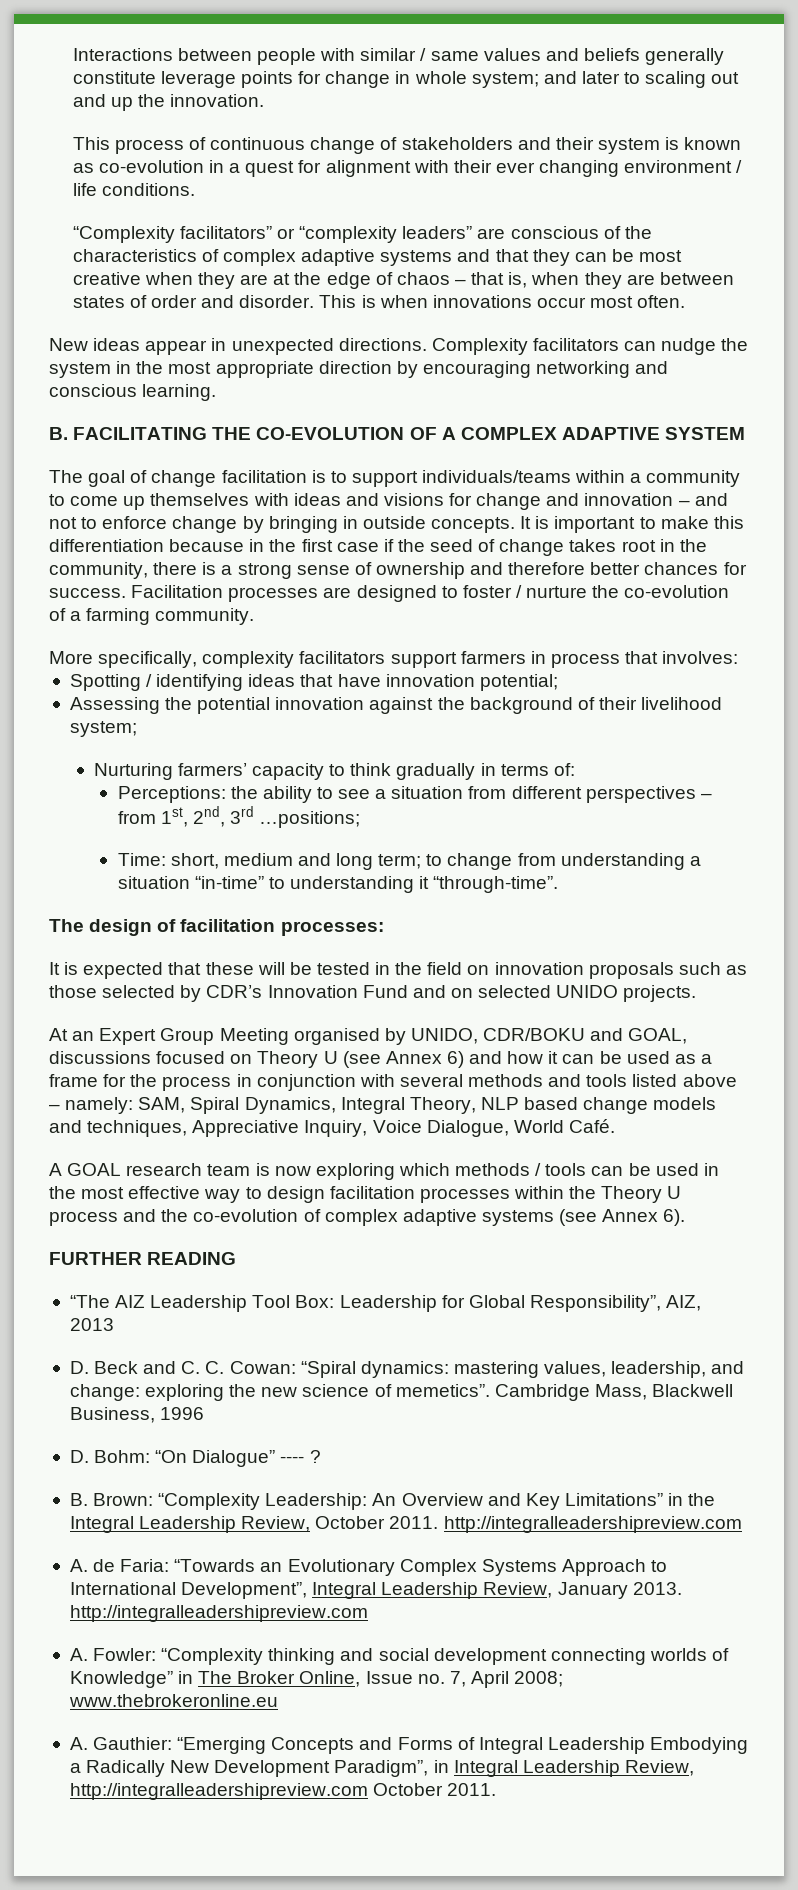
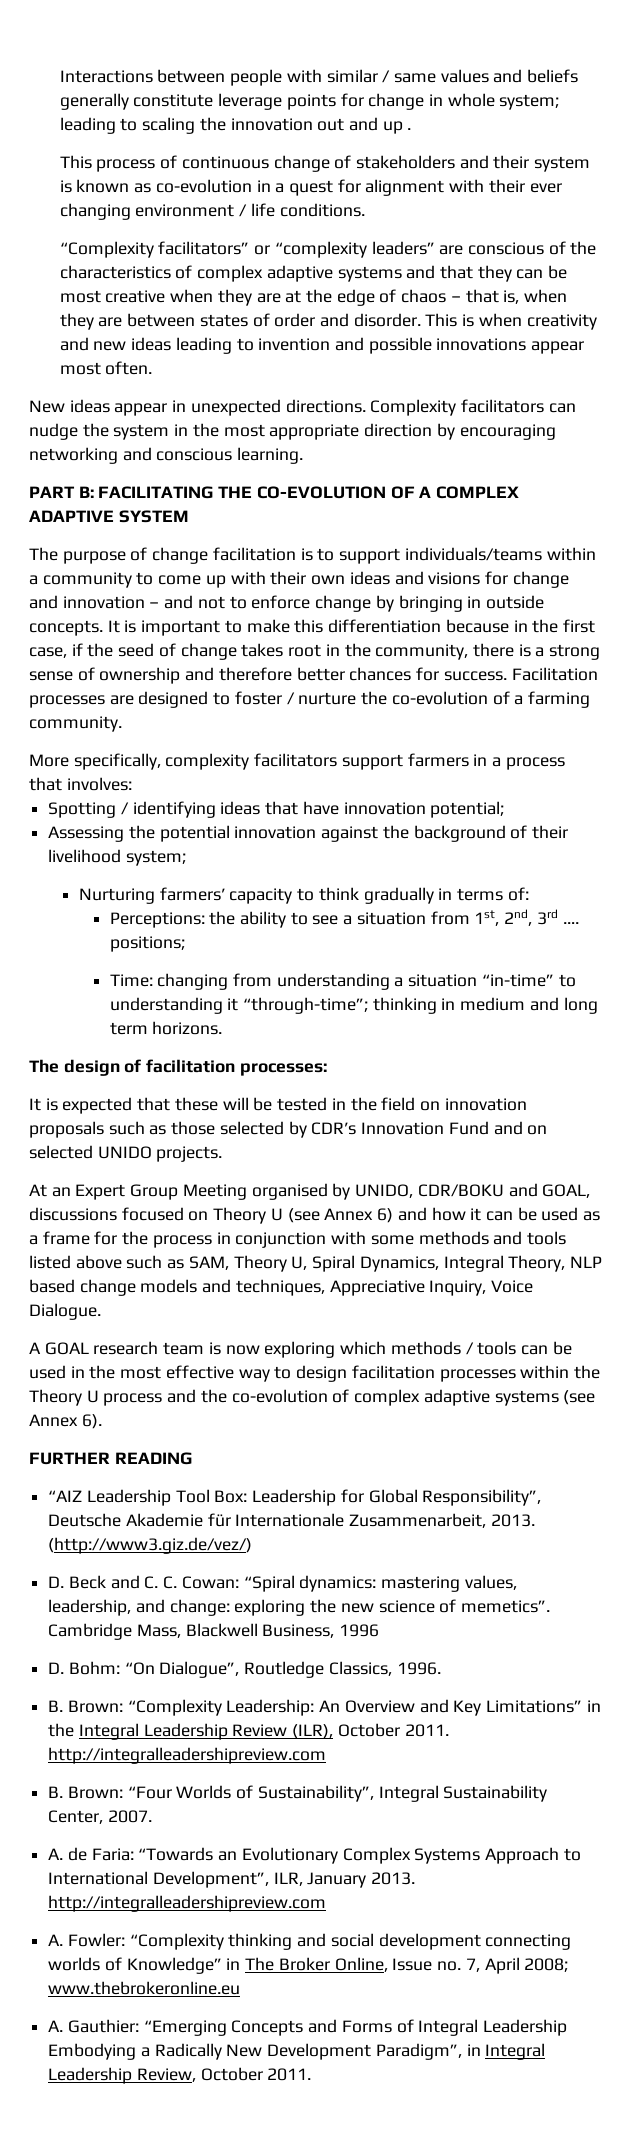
- Interactions between people with similar / same values and beliefs generally constitute leverage points for change in whole system; and later to scaling out and up the innovation.
+ Interactions between people with similar / same values and beliefs generally constitute leverage points for change in whole system; leading to scaling the innovation out and up .
- This is when innovations occur most often.
+ This is when creativity and new ideas leading to invention and possible innovations appear most often.
- B. FACILITATING THE CO-EVOLUTION OF A COMPLEX ADAPTIVE SYSTEM
+ PART B: FACILITATING THE CO-EVOLUTION OF A COMPLEX ADAPTIVE SYSTEM
- The goal of change facilitation is to support individuals/teams within a community to come up themselves with ideas and visions for change and innovation – and not to enforce change by bringing in outside concepts.
+ The purpose of change facilitation is to support individuals/teams within a community to come up with their own ideas and visions for change and innovation – and not to enforce change by bringing in outside concepts.
- It is important to make this differentiation because in the first case if the seed of change takes root in the community, there is a strong sense of ownership and therefore better chances for success.
+ It is important to make this differentiation because in the first case, if the seed of change takes root in the community, there is a strong sense of ownership and therefore better chances for success.
- More specifically, complexity facilitators support farmers in process that involves:
+ More specifically, complexity facilitators support farmers in a process that involves:
- Perceptions: the ability to see a situation from different perspectives – from 1st, 2nd, 3rd …positions;
+ Perceptions: the ability to see a situation from 1st, 2nd, 3rd …. positions;
- Time: short, medium and long term; to change from understanding a situation “in-time” to understanding it “through-time”.
+ Time: changing from understanding a situation “in-time” to understanding it “through-time”; thinking in medium and long term horizons.
- At an Expert Group Meeting organised by UNIDO, CDR/BOKU and GOAL, discussions focused on Theory U (see Annex 6) and how it can be used as a frame for the process in conjunction with several methods and tools listed above – namely: SAM, Spiral Dynamics, Integral Theory, NLP based change models and techniques, Appreciative Inquiry, Voice Dialogue, World Café.
+ At an Expert Group Meeting organised by UNIDO, CDR/BOKU and GOAL, discussions focused on Theory U (see Annex 6) and how it can be used as a frame for the process in conjunction with some methods and tools listed above such as SAM, Theory U, Spiral Dynamics, Integral Theory, NLP based change models and techniques, Appreciative Inquiry, Voice Dialogue.
- “The AIZ Leadership Tool Box: Leadership for Global Responsibility”, AIZ, 2013
+ “AIZ Leadership Tool Box: Leadership for Global Responsibility”, Deutsche Akademie für Internationale Zusammenarbeit, 2013. (http://www3.giz.de/vez/)
- D. Bohm: “On Dialogue” ---- ?
+ D. Bohm: “On Dialogue”, Routledge Classics, 1996.
- B. Brown: “Complexity Leadership: An Overview and Key Limitations” in the Integral Leadership Review, October 2011. http://integralleadershipreview.com
+ B. Brown: “Complexity Leadership: An Overview and Key Limitations” in the Integral Leadership Review (ILR), October 2011. http://integralleadershipreview.com
+ B. Brown: “Four Worlds of Sustainability”, Integral Sustainability Center, 2007.
- A. de Faria: “Towards an Evolutionary Complex Systems Approach to International Development”, Integral Leadership Review, January 2013. http://integralleadershipreview.com
+ A. de Faria: “Towards an Evolutionary Complex Systems Approach to International Development”, ILR, January 2013. http://integralleadershipreview.com
- A. Gauthier: “Emerging Concepts and Forms of Integral Leadership Embodying a Radically New Development Paradigm”, in Integral Leadership Review, http://integralleadershipreview.com October 2011.
+ A. Gauthier: “Emerging Concepts and Forms of Integral Leadership Embodying a Radically New Development Paradigm”, in Integral Leadership Review, October 2011.

